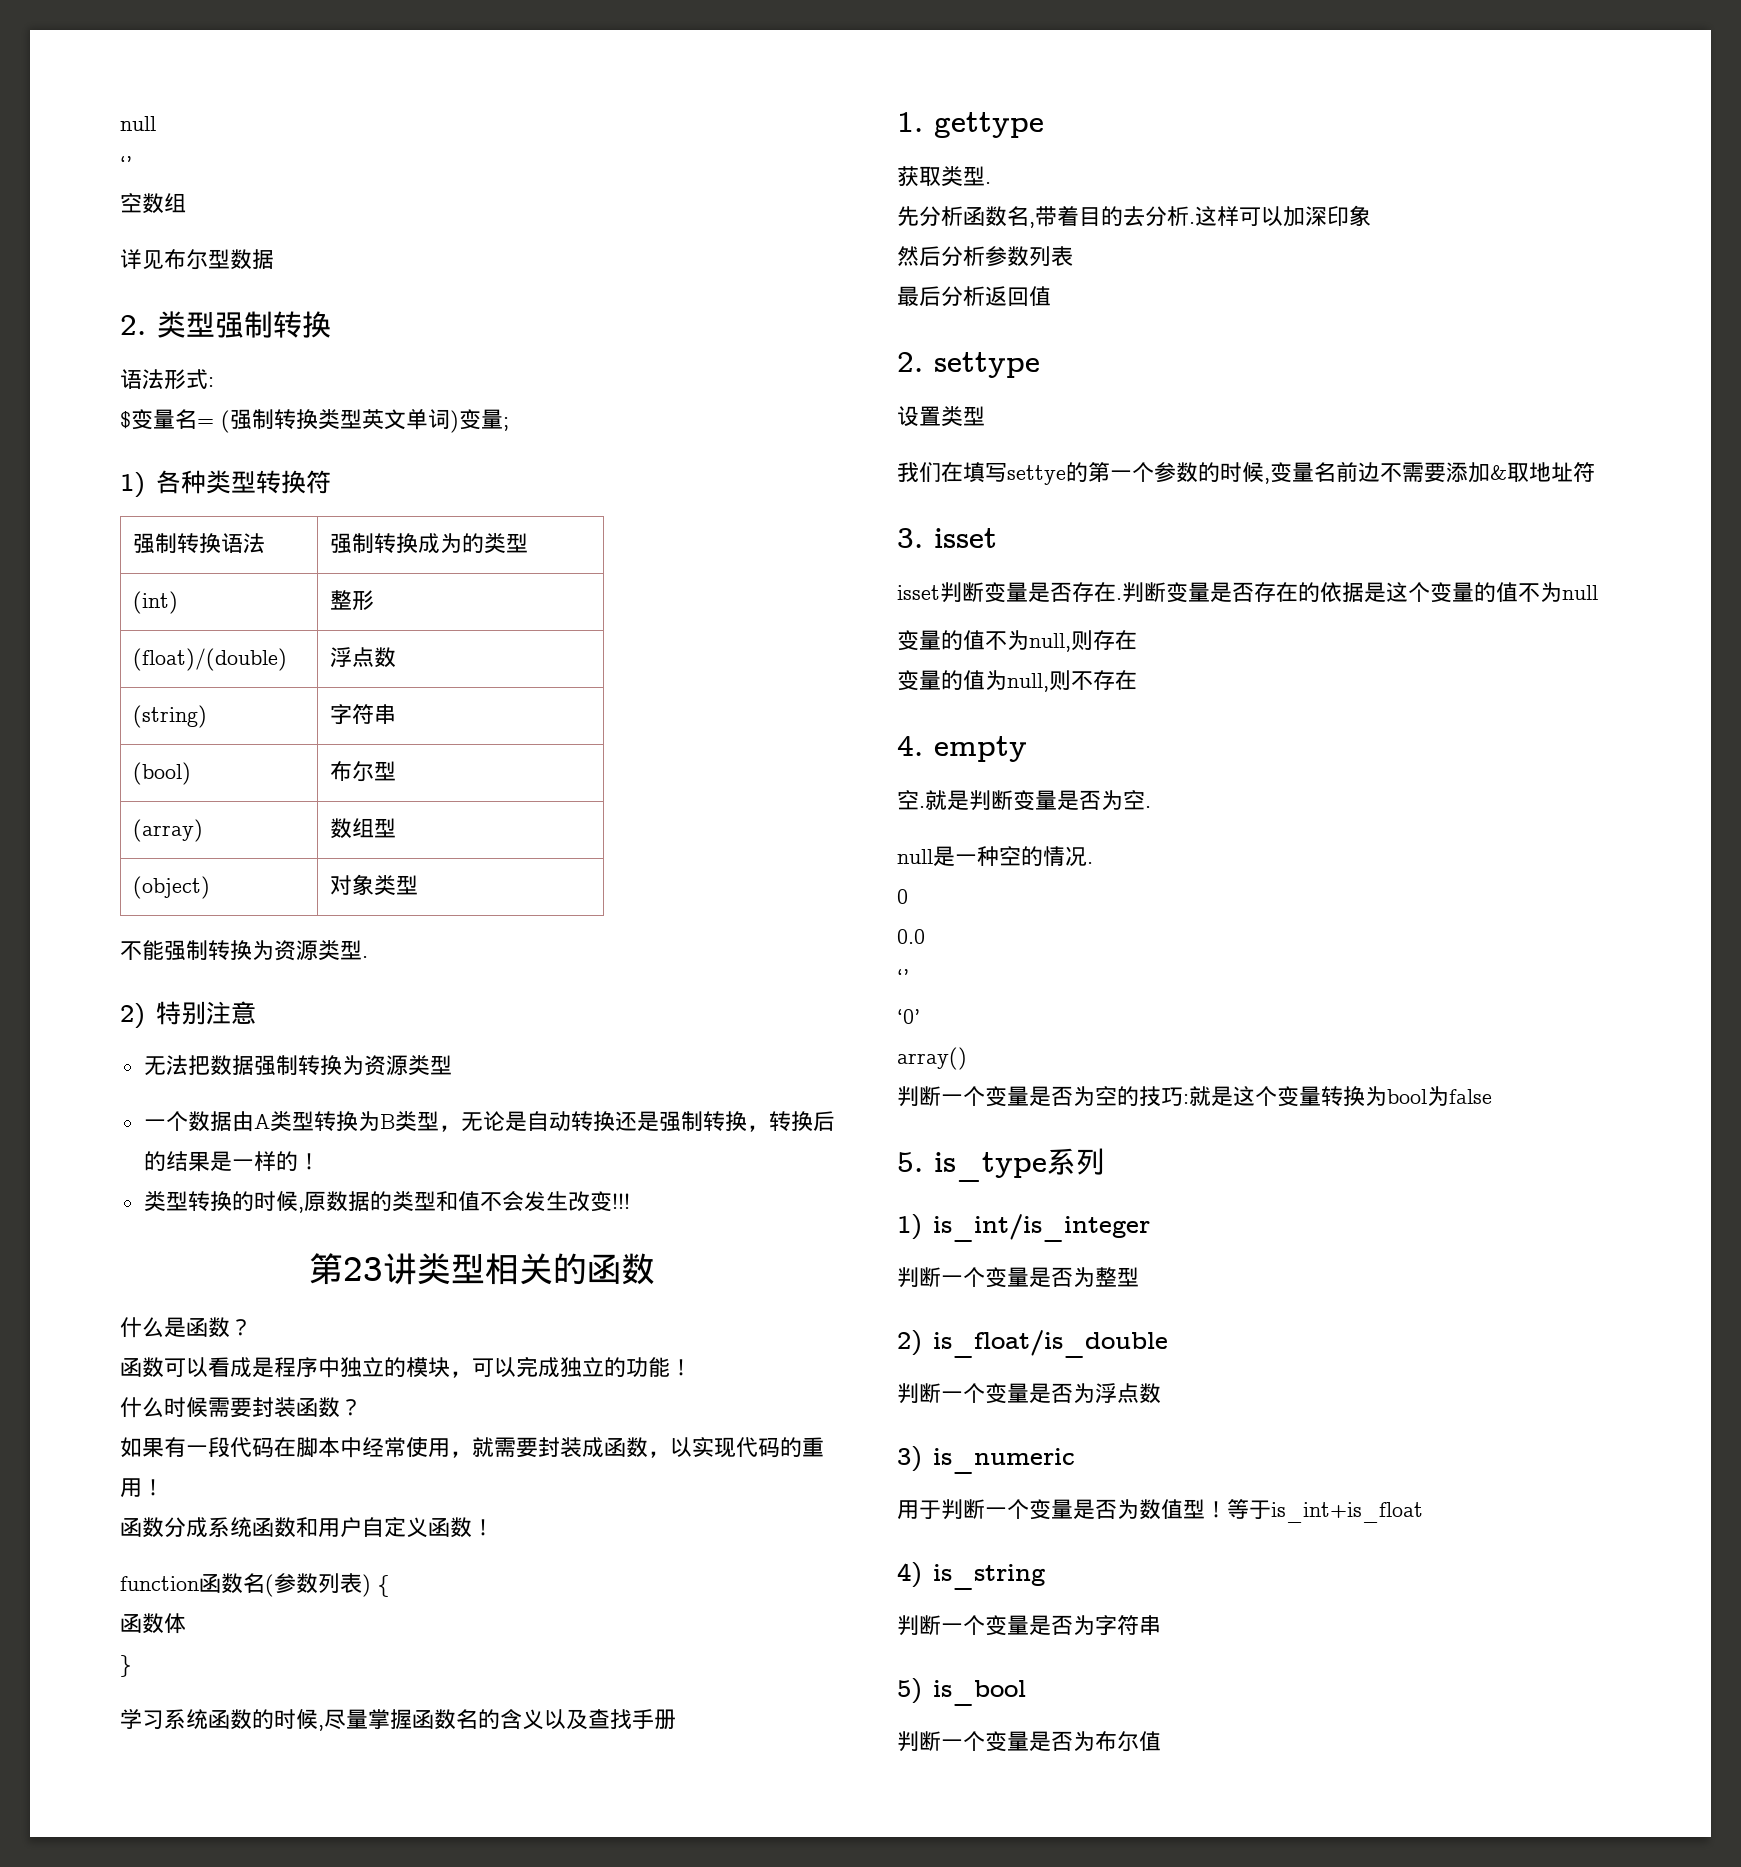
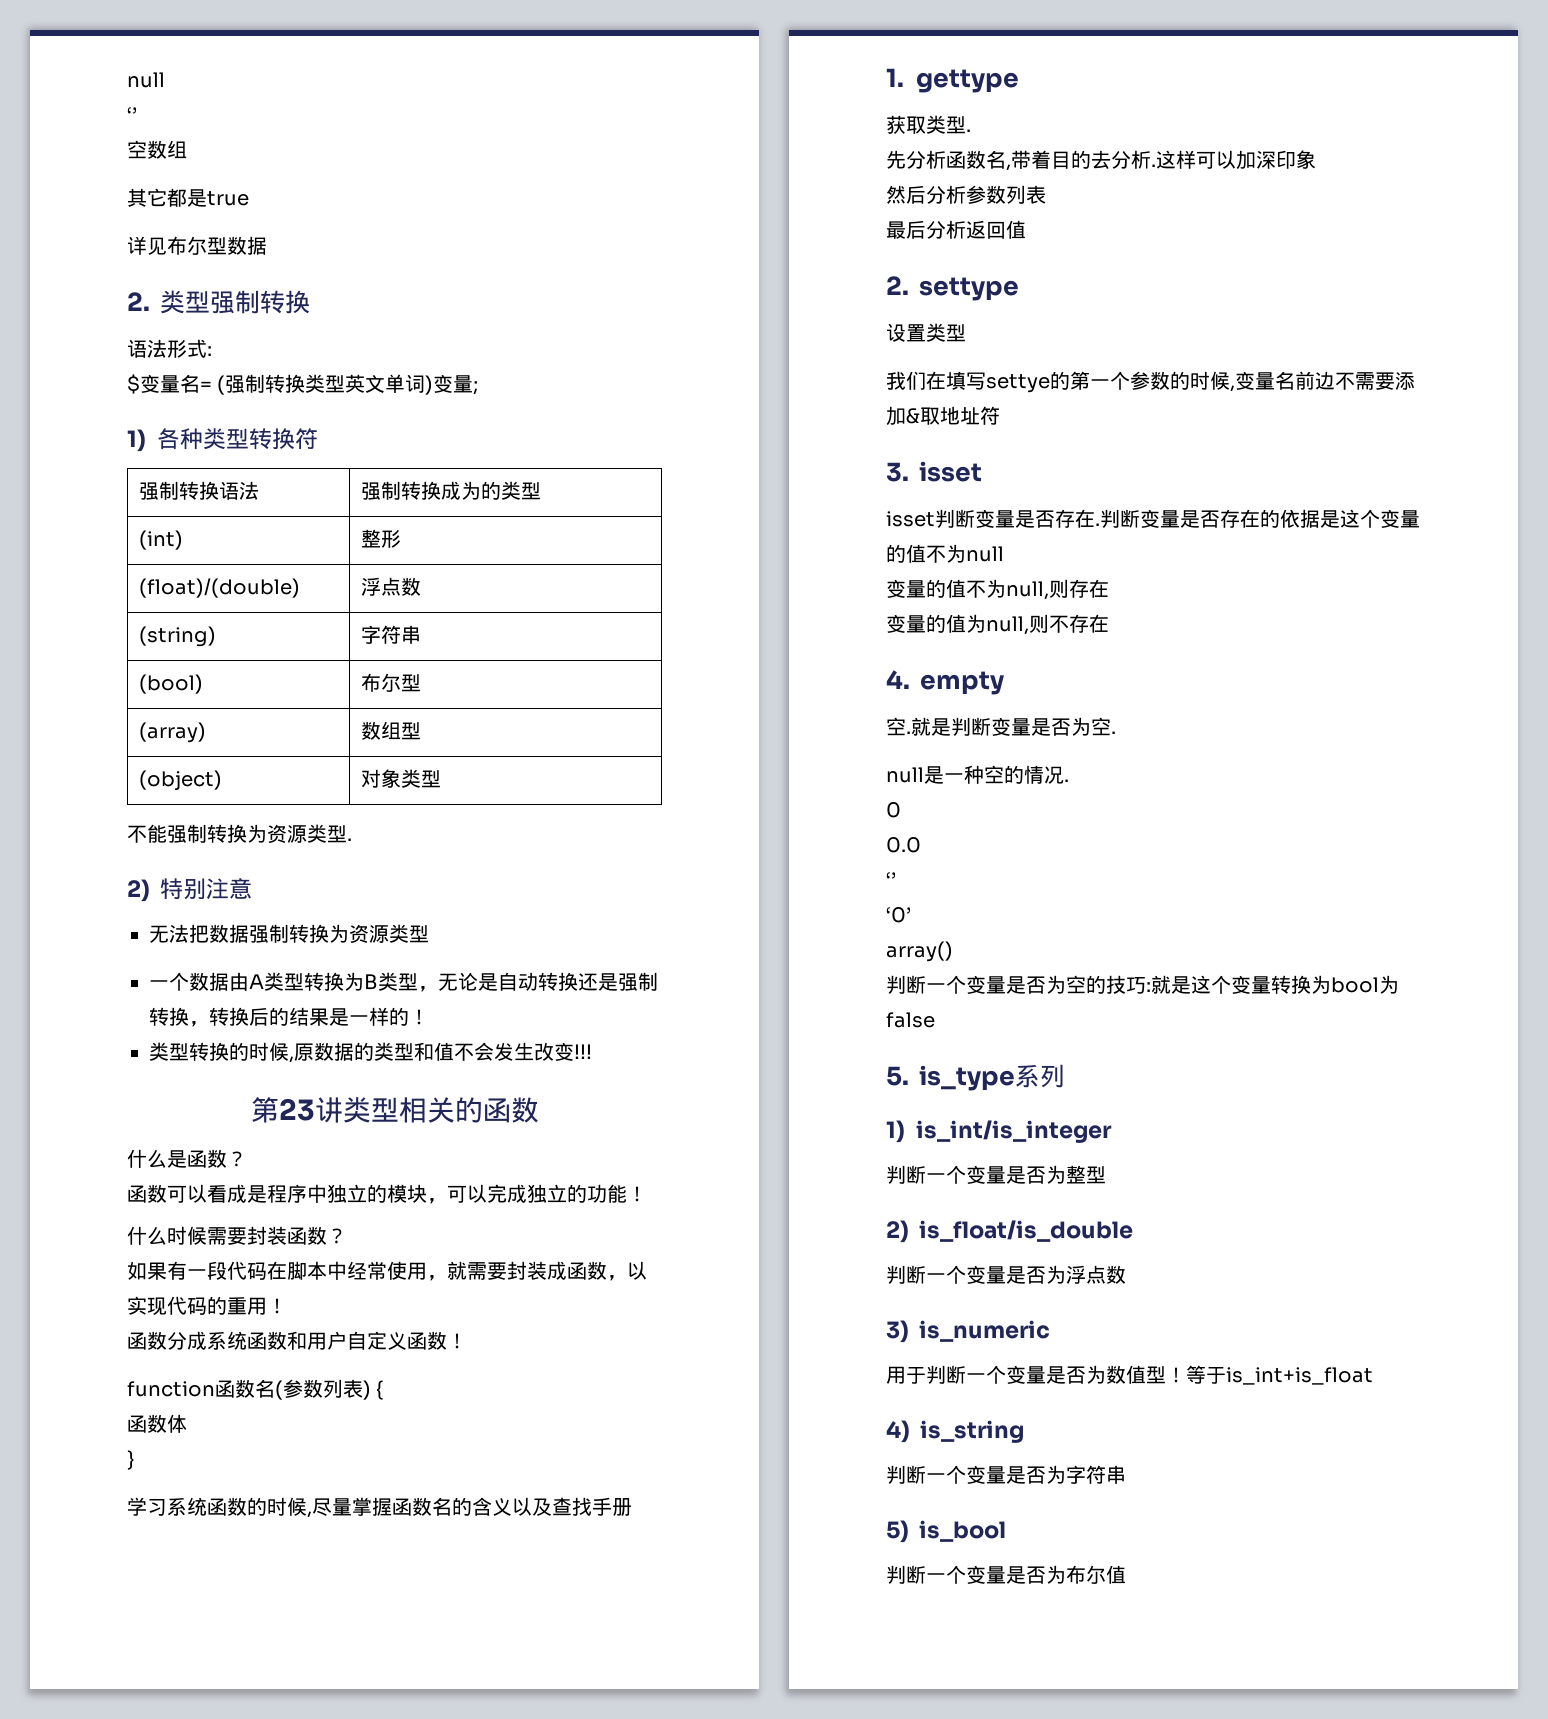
+ 其它都是true

